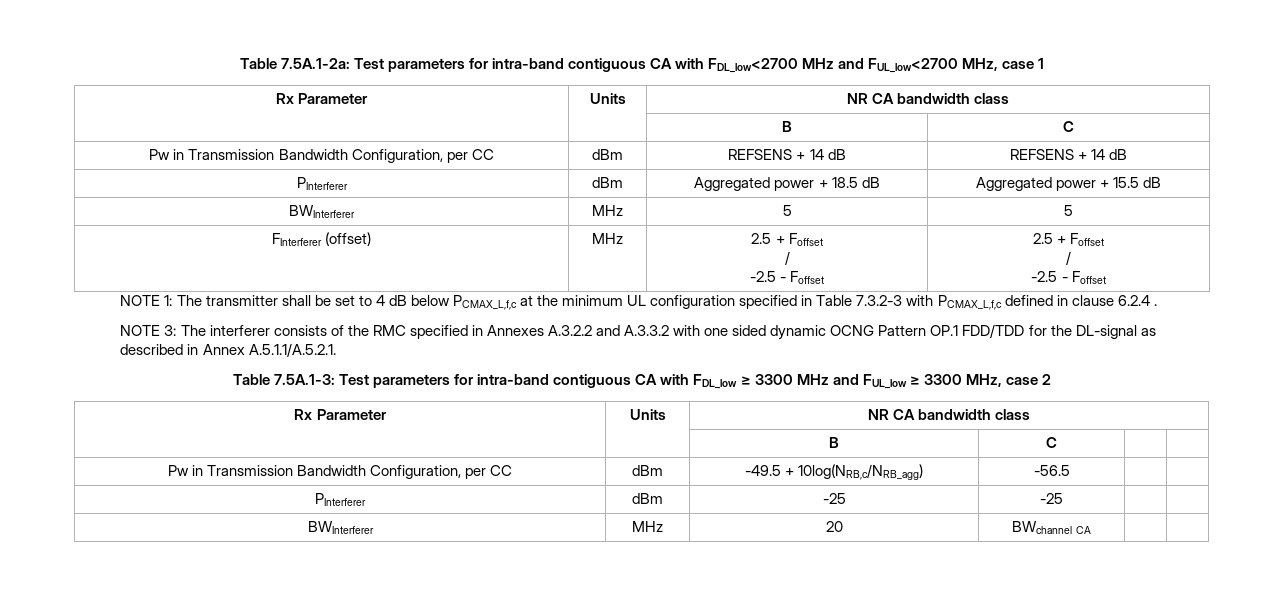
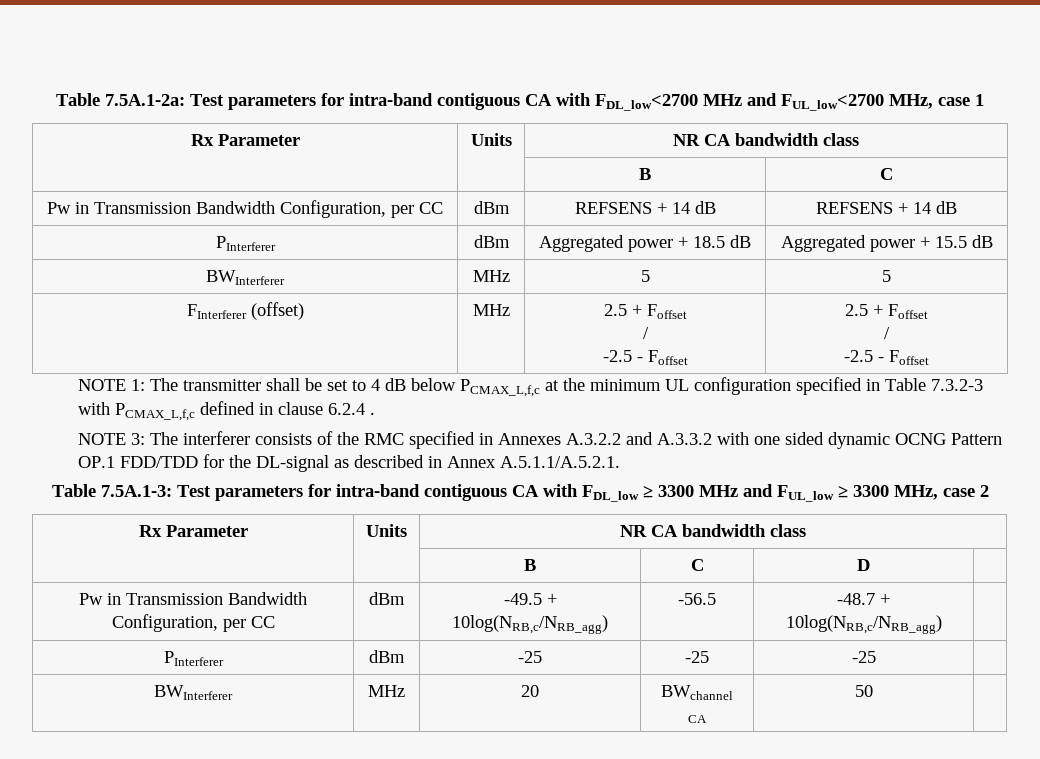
- | | B | C | |
+ | | B | C | D |
- Pw in Transmission Bandwidth Configuration, per CC | dBm | -49.5 + 10log(NRB,c/NRB_agg) | -56.5 | |
+ Pw in Transmission Bandwidth Configuration, per CC | dBm | -49.5 + 10log(NRB,c/NRB_agg) | -56.5 | -48.7 + 10log(NRB,c/NRB_agg) |
- PInterferer | dBm | -25 | -25 | |
+ PInterferer | dBm | -25 | -25 | -25 |
- BWInterferer | MHz | 20 | BWchannel CA | |
+ BWInterferer | MHz | 20 | BWchannel CA | 50 |

